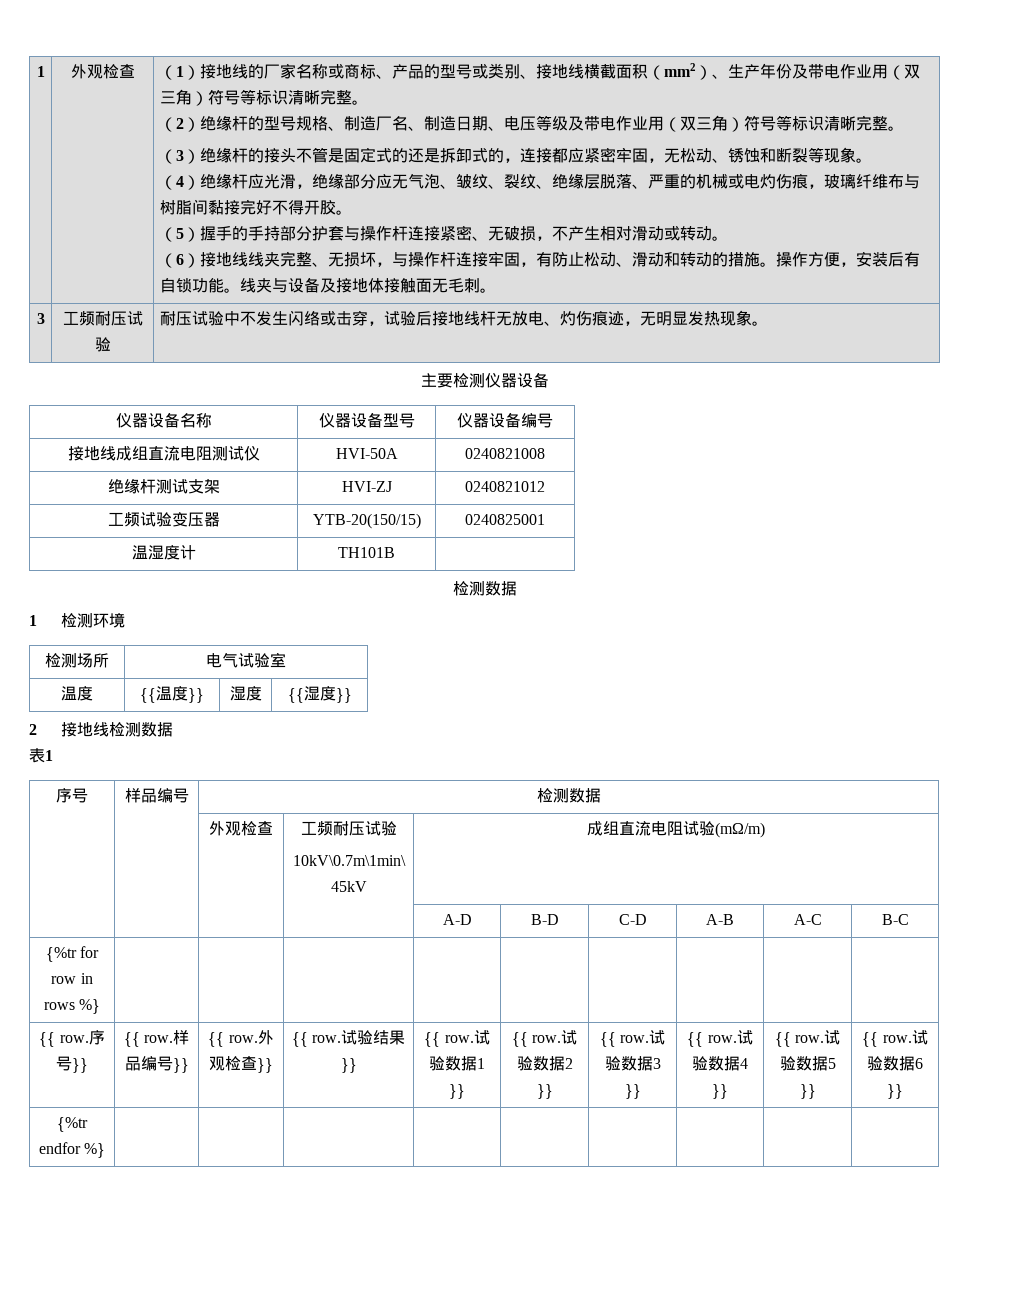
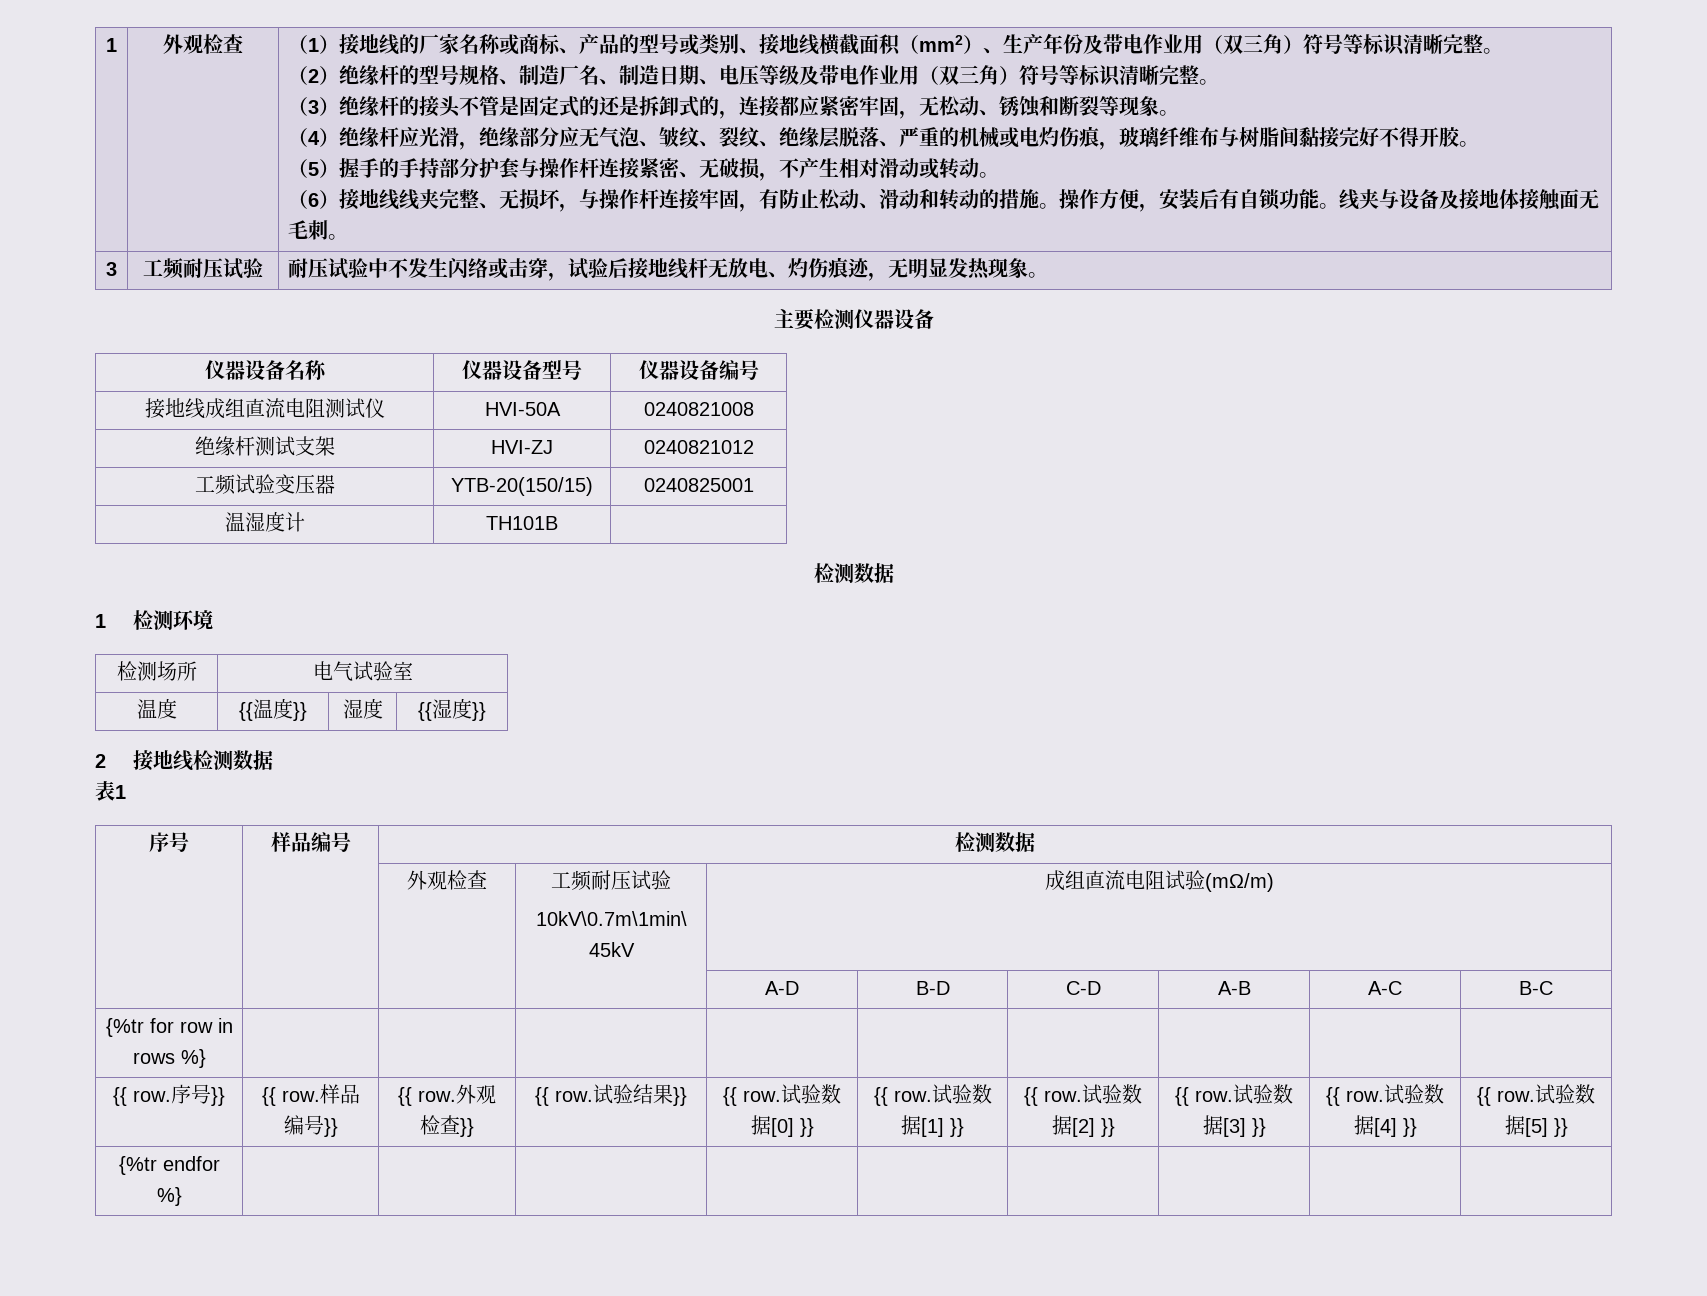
- 试验数据1 }} | {{ row.试验数据2 }} | {{ row.试验数据3 }} | {{ row.试验数据4 }} | {{ row.试验数据5 }} | {{ row.试验数据6 }}
+ 试验数据[0] }} | {{ row.试验数据[1] }} | {{ row.试验数据[2] }} | {{ row.试验数据[3] }} | {{ row.试验数据[4] }} | {{ row.试验数据[5] }}

